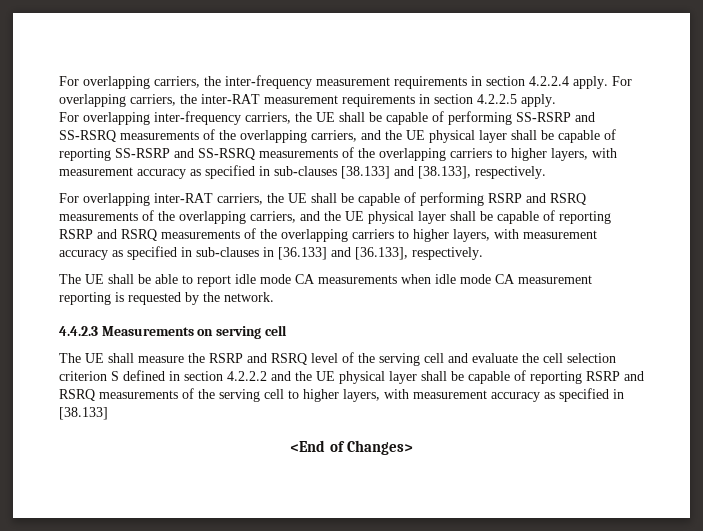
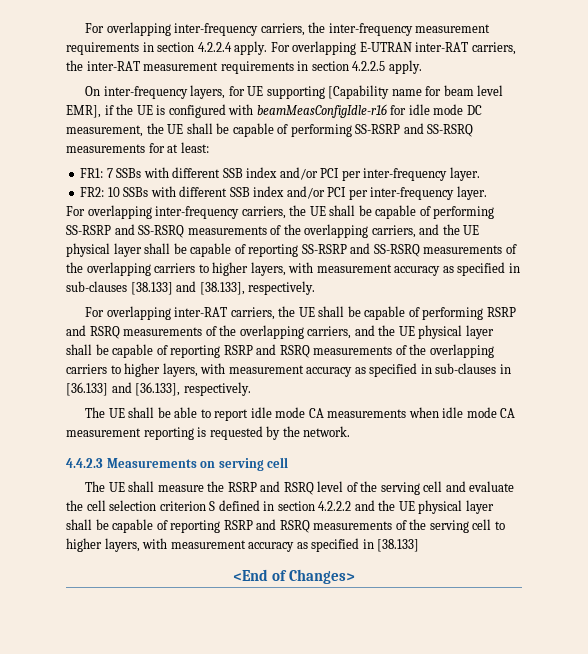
- For overlapping carriers, the inter-frequency measurement requirements in section 4.2.2.4 apply.
+ For overlapping inter-frequency carriers, the inter-frequency measurement requirements in section 4.2.2.4 apply.
- For overlapping carriers, the inter-RAT measurement requirements in section 4.2.2.5 apply.
+ For overlapping E-UTRAN inter-RAT carriers, the inter-RAT measurement requirements in section 4.2.2.5 apply.
+ On inter-frequency layers, for UE supporting [Capability name for beam level EMR], if the UE is configured with beamMeasConfigIdle-r16 for idle mode DC measurement, the UE shall be capable of performing SS-RSRP and SS-RSRQ measurements for at least:
+ FR1: 7 SSBs with different SSB index and/or PCI per inter-frequency layer.
+ FR2: 10 SSBs with different SSB index and/or PCI per inter-frequency layer.

